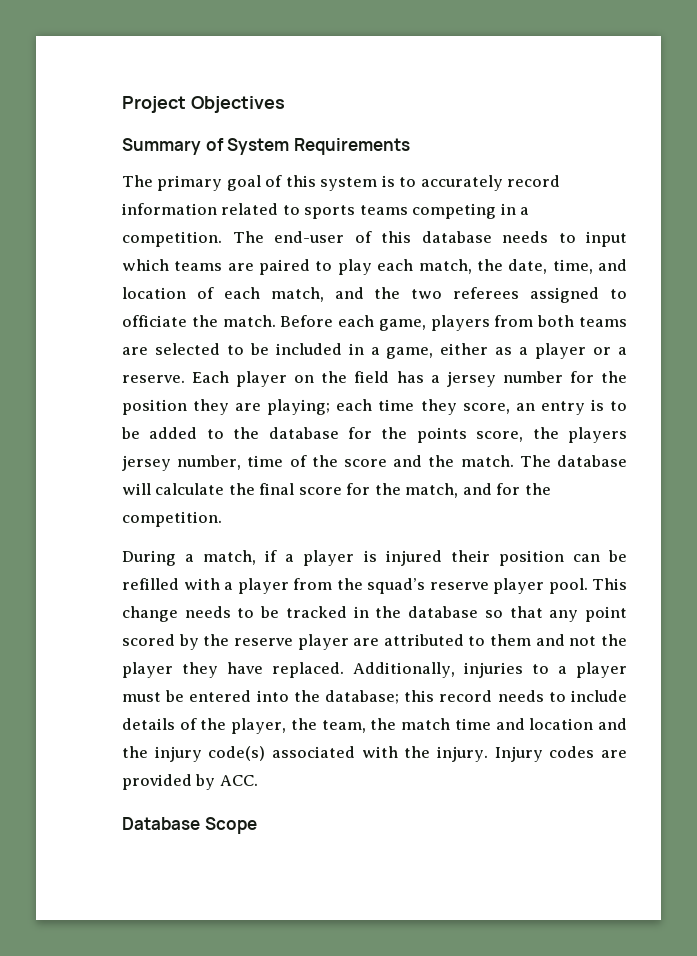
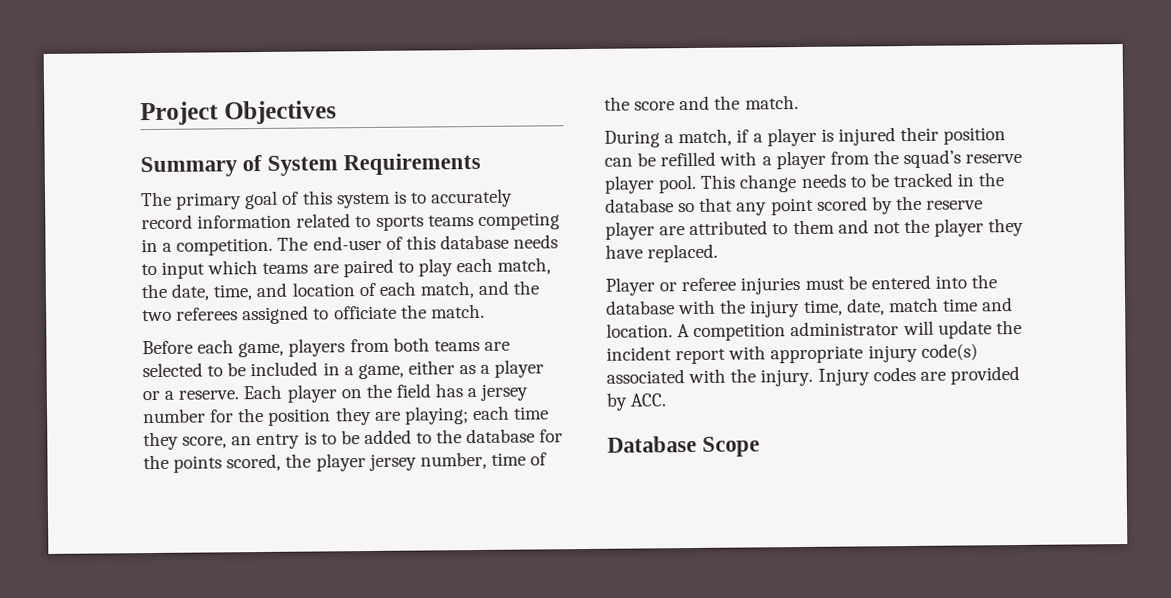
- The end-user of this database needs to input which teams are paired to play each match, the date, time, and location of each match, and the two referees assigned to officiate the match. Before each game, players from both teams are selected to be included in a game, either as a player or a reserve.
+ The end-user of this database needs to input which teams are paired to play each match, the date, time, and location of each match, and the two referees assigned to officiate the match.
+ Before each game, players from both teams are selected to be included in a game, either as a player or a reserve.
- Each player on the field has a jersey number for the position they are playing; each time they score, an entry is to be added to the database for the points score, the players jersey number, time of the score and the match. The database will calculate the final score for the match, and for the competition.
+ Each player on the field has a jersey number for the position they are playing; each time they score, an entry is to be added to the database for the points scored, the player jersey number, time of the score and the match.
- This change needs to be tracked in the database so that any point scored by the reserve player are attributed to them and not the player they have replaced. Additionally, injuries to a player must be entered into the database; this record needs to include details of the player, the team, the match time and location and the injury code(s) associated with the injury.
+ This change needs to be tracked in the database so that any point scored by the reserve player are attributed to them and not the player they have replaced.
+ Player or referee injuries must be entered into the database with the injury time, date, match time and location. A competition administrator will update the incident report with appropriate injury code(s) associated with the injury.

